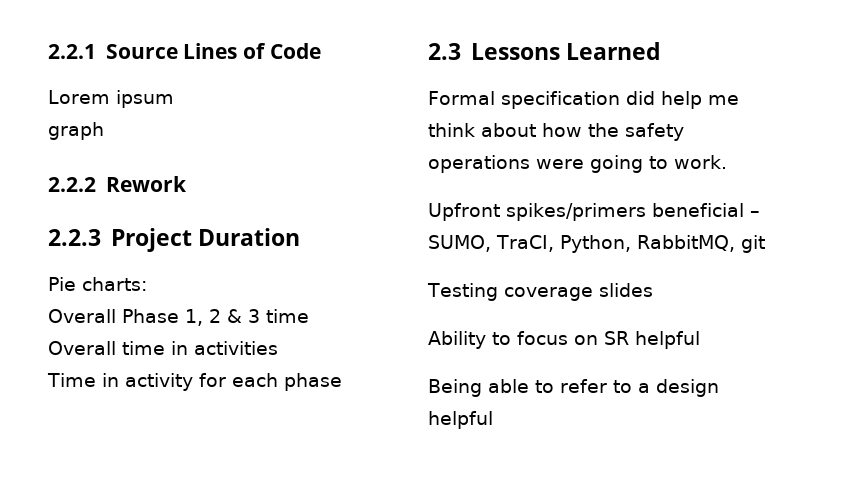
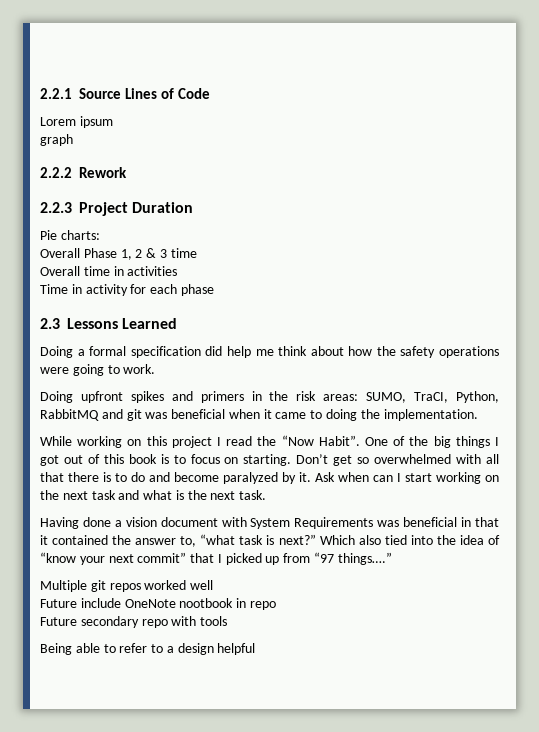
- Formal specification did help me think about how the safety operations were going to work.
+ Doing a formal specification did help me think about how the safety operations were going to work.
- Upfront spikes/primers beneficial – SUMO, TraCI, Python, RabbitMQ, git
- Testing coverage slides
- Ability to focus on SR helpful
+ Doing upfront spikes and primers in the risk areas: SUMO, TraCI, Python, RabbitMQ and git was beneficial when it came to doing the implementation.
+ While working on this project I read the “Now Habit”. One of the big things I got out of this book is to focus on starting. Don’t get so overwhelmed with all that there is to do and become paralyzed by it. Ask when can I start working on the next task and what is the next task.
+ Having done a vision document with System Requirements was beneficial in that it contained the answer to, “what task is next?” Which also tied into the idea of “know your next commit” that I picked up from “97 things….”
+ Multiple git repos worked well
+ Future include OneNote nootbook in repo
+ Future secondary repo with tools

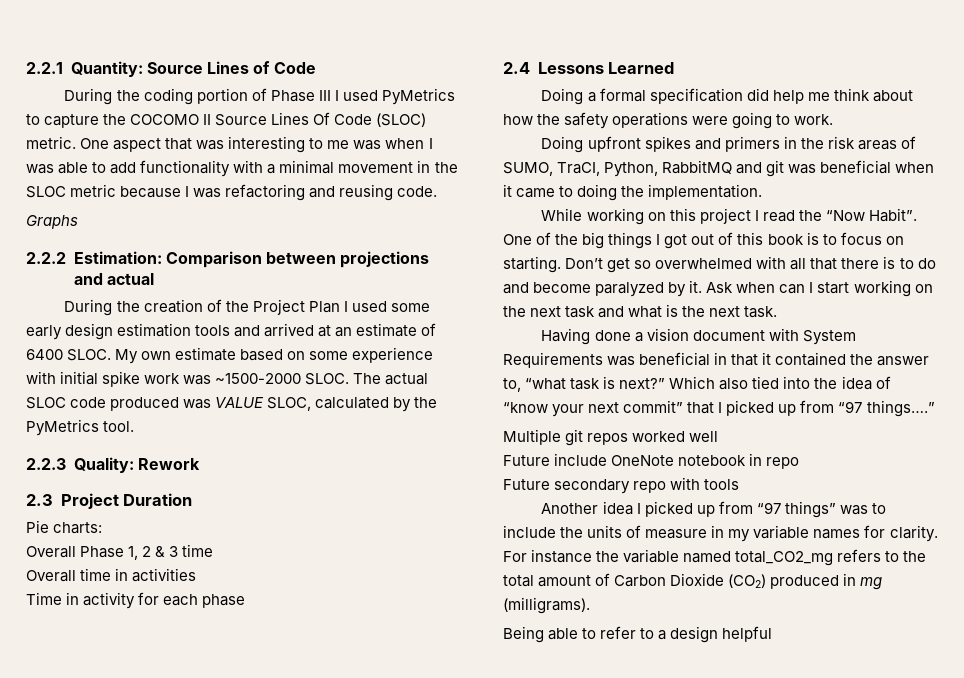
- 2.2.1 Source Lines of Code
+ 2.2.1 Quantity: Source Lines of Code
- Lorem ipsum
- graph
- 2.2.2 Rework
+ During the coding portion of Phase III I used PyMetrics to capture the COCOMO II Source Lines Of Code (SLOC) metric. One aspect that was interesting to me was when I was able to add functionality with a minimal movement in the SLOC metric because I was refactoring and reusing code.
+ Graphs
+ 2.2.2 Estimation: Comparison between projections and actual
+ During the creation of the Project Plan I used some early design estimation tools and arrived at an estimate of 6400 SLOC. My own estimate based on some experience with initial spike work was ~1500-2000 SLOC. The actual SLOC code produced was VALUE SLOC, calculated by the PyMetrics tool.
+ 2.2.3 Quality: Rework
- 2.2.3 Project Duration
+ 2.3 Project Duration
- 2.3 Lessons Learned
+ 2.4 Lessons Learned
- Doing upfront spikes and primers in the risk areas: SUMO, TraCI, Python, RabbitMQ and git was beneficial when it came to doing the implementation.
+ Doing upfront spikes and primers in the risk areas of SUMO, TraCI, Python, RabbitMQ and git was beneficial when it came to doing the implementation.
- Future include OneNote nootbook in repo
+ Future include OneNote notebook in repo
+ Another idea I picked up from “97 things” was to include the units of measure in my variable names for clarity. For instance the variable named total_CO2_mg refers to the total amount of Carbon Dioxide (CO2) produced in mg (milligrams).

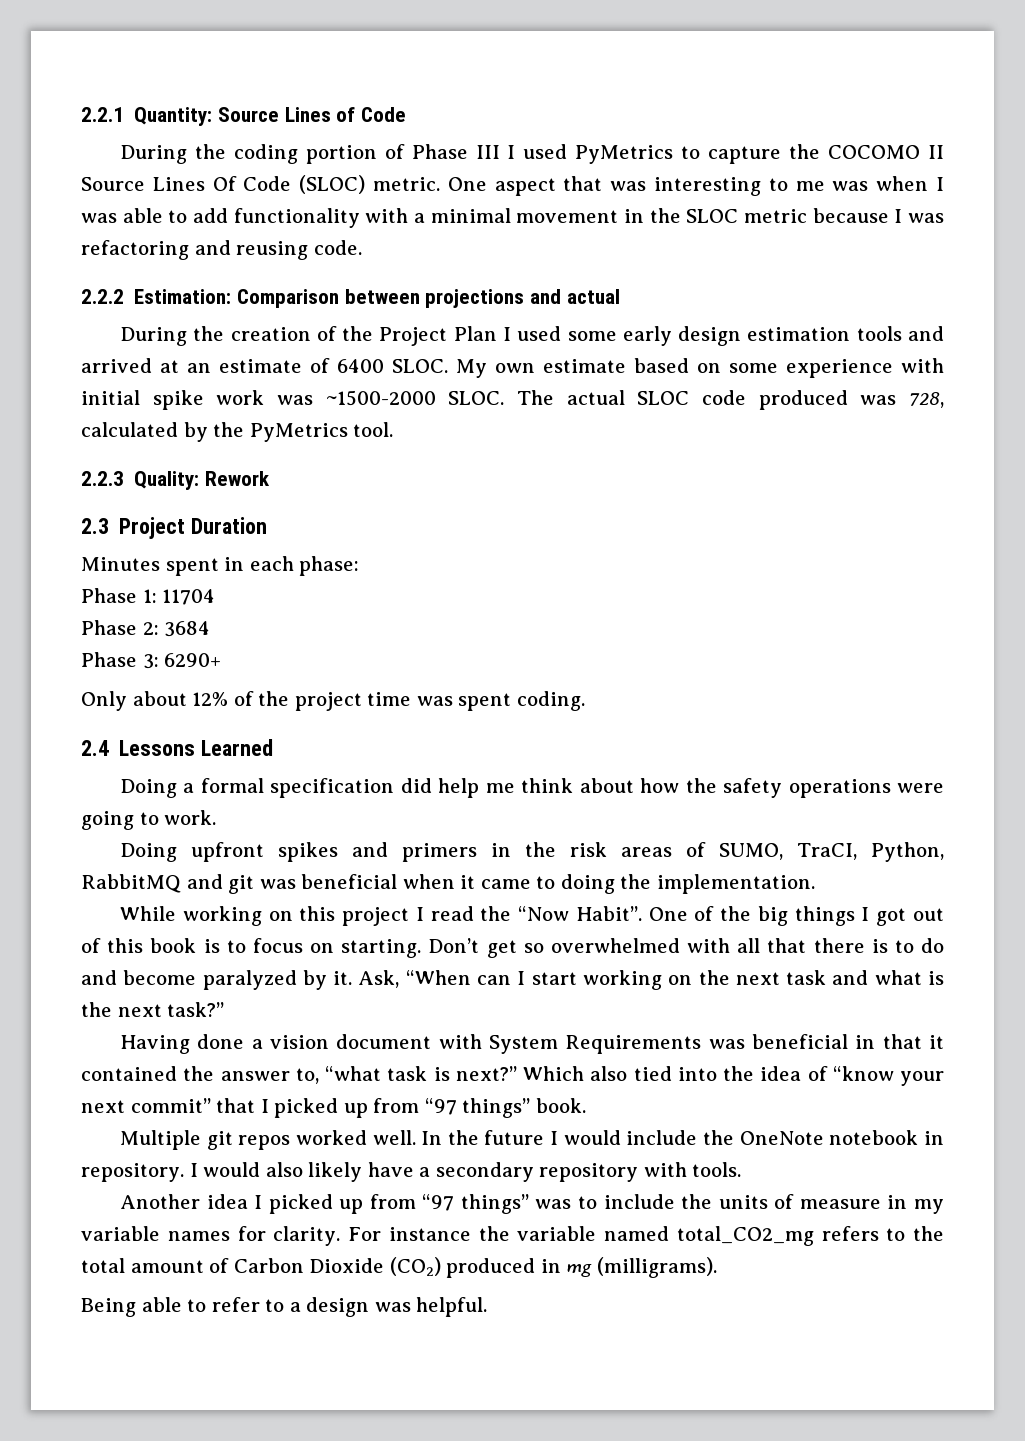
- Graphs
- The actual SLOC code produced was VALUE SLOC, calculated by the PyMetrics tool.
+ The actual SLOC code produced was 728, calculated by the PyMetrics tool.
- Pie charts:
- Overall Phase 1, 2 & 3 time
- Overall time in activities
- Time in activity for each phase
+ Minutes spent in each phase:
+ Phase 1: 11704
+ Phase 2: 3684
+ Phase 3: 6290+
+ Only about 12% of the project time was spent coding.
- Ask when can I start working on the next task and what is the next task.
+ Ask, “When can I start working on the next task and what is the next task?”
- Which also tied into the idea of “know your next commit” that I picked up from “97 things….”
+ Which also tied into the idea of “know your next commit” that I picked up from “97 things” book.
- Multiple git repos worked well
- Future include OneNote notebook in repo
- Future secondary repo with tools
+ Multiple git repos worked well. In the future I would include the OneNote notebook in repository. I would also likely have a secondary repository with tools.
- Being able to refer to a design helpful
+ Being able to refer to a design was helpful.

